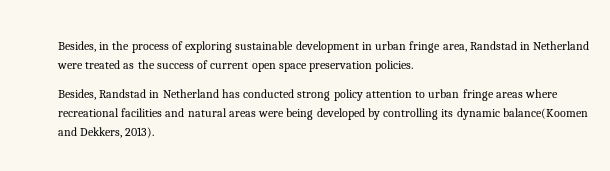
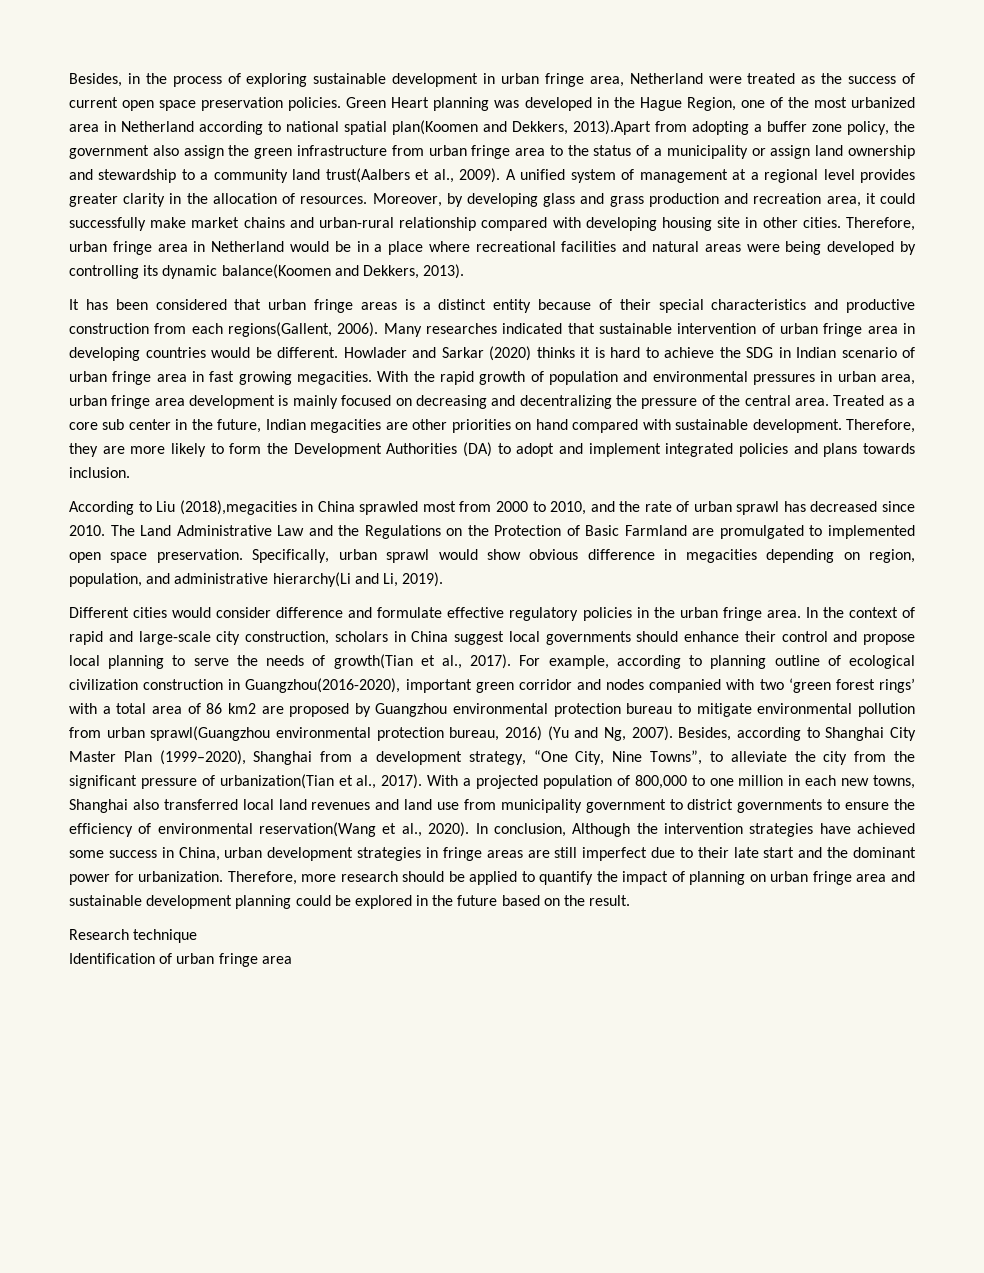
- Besides, in the process of exploring sustainable development in urban fringe area, Randstad in Netherland were treated as the success of current open space preservation policies.
- Besides, Randstad in Netherland has conducted strong policy attention to urban fringe areas where recreational facilities and natural areas were being developed by controlling its dynamic balance(Koomen and Dekkers, 2013).
+ Besides, in the process of exploring sustainable development in urban fringe area, Netherland were treated as the success of current open space preservation policies. Green Heart planning was developed in the Hague Region, one of the most urbanized area in Netherland according to national spatial plan(Koomen and Dekkers, 2013).Apart from adopting a buffer zone policy, the government also assign the green infrastructure from urban fringe area to the status of a municipality or assign land ownership and stewardship to a community land trust(Aalbers et al., 2009). A unified system of management at a regional level provides greater clarity in the allocation of resources. Moreover, by developing glass and grass production and recreation area, it could successfully make market chains and urban-rural relationship compared with developing housing site in other cities. Therefore, urban fringe area in Netherland would be in a place where recreational facilities and natural areas were being developed by controlling its dynamic balance(Koomen and Dekkers, 2013).
+ It has been considered that urban fringe areas is a distinct entity because of their special characteristics and productive construction from each regions(Gallent, 2006). Many researches indicated that sustainable intervention of urban fringe area in developing countries would be different. Howlader and Sarkar (2020) thinks it is hard to achieve the SDG in Indian scenario of urban fringe area in fast growing megacities. With the rapid growth of population and environmental pressures in urban area, urban fringe area development is mainly focused on decreasing and decentralizing the pressure of the central area. Treated as a core sub center in the future, Indian megacities are other priorities on hand compared with sustainable development. Therefore, they are more likely to form the Development Authorities (DA) to adopt and implement integrated policies and plans towards inclusion.
+ According to Liu (2018),megacities in China sprawled most from 2000 to 2010, and the rate of urban sprawl has decreased since 2010. The Land Administrative Law and the Regulations on the Protection of Basic Farmland are promulgated to implemented open space preservation. Specifically, urban sprawl would show obvious difference in megacities depending on region, population, and administrative hierarchy(Li and Li, 2019).
+ Different cities would consider difference and formulate effective regulatory policies in the urban fringe area. In the context of rapid and large-scale city construction, scholars in China suggest local governments should enhance their control and propose local planning to serve the needs of growth(Tian et al., 2017). For example, according to planning outline of ecological civilization construction in Guangzhou(2016-2020), important green corridor and nodes companied with two ‘green forest rings’ with a total area of 86 km2 are proposed by Guangzhou environmental protection bureau to mitigate environmental pollution from urban sprawl(Guangzhou environmental protection bureau, 2016) (Yu and Ng, 2007). Besides, according to Shanghai City Master Plan (1999–2020), Shanghai from a development strategy, “One City, Nine Towns”, to alleviate the city from the significant pressure of urbanization(Tian et al., 2017). With a projected population of 800,000 to one million in each new towns, Shanghai also transferred local land revenues and land use from municipality government to district governments to ensure the efficiency of environmental reservation(Wang et al., 2020). In conclusion, Although the intervention strategies have achieved some success in China, urban development strategies in fringe areas are still imperfect due to their late start and the dominant power for urbanization. Therefore, more research should be applied to quantify the impact of planning on urban fringe area and sustainable development planning could be explored in the future based on the result.
+ Research technique
+ Identification of urban fringe area

